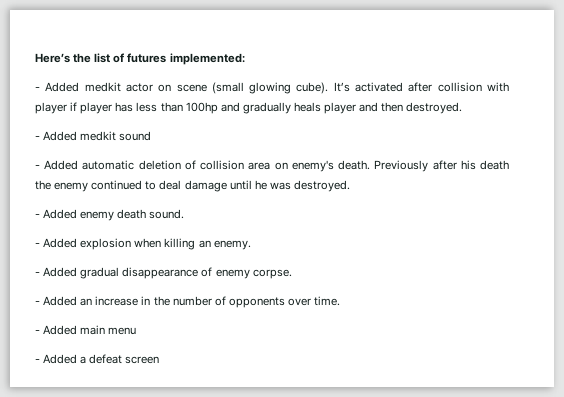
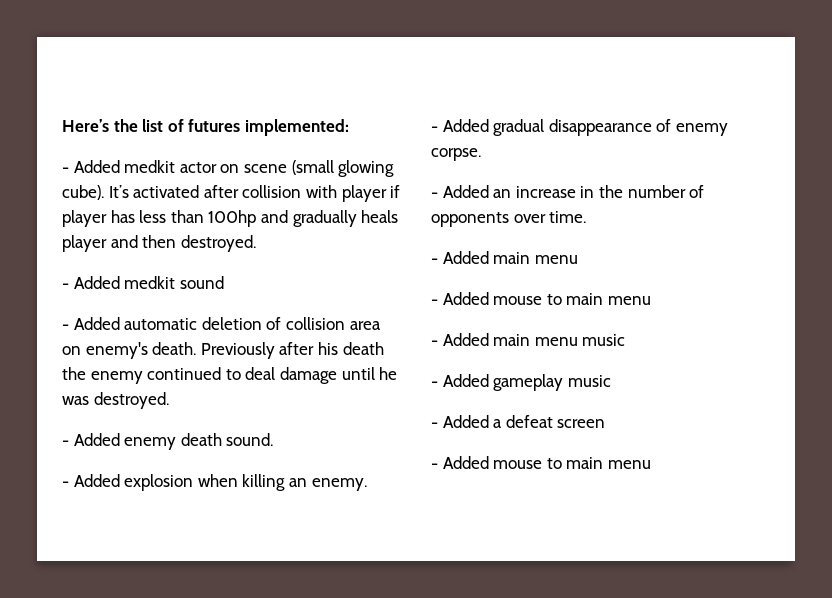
  - Added an increase in the number of opponents over time.
  - Added main menu
+ - Added mouse to main menu
+ - Added main menu music
+ - Added gameplay music
  - Added a defeat screen
+ - Added mouse to main menu

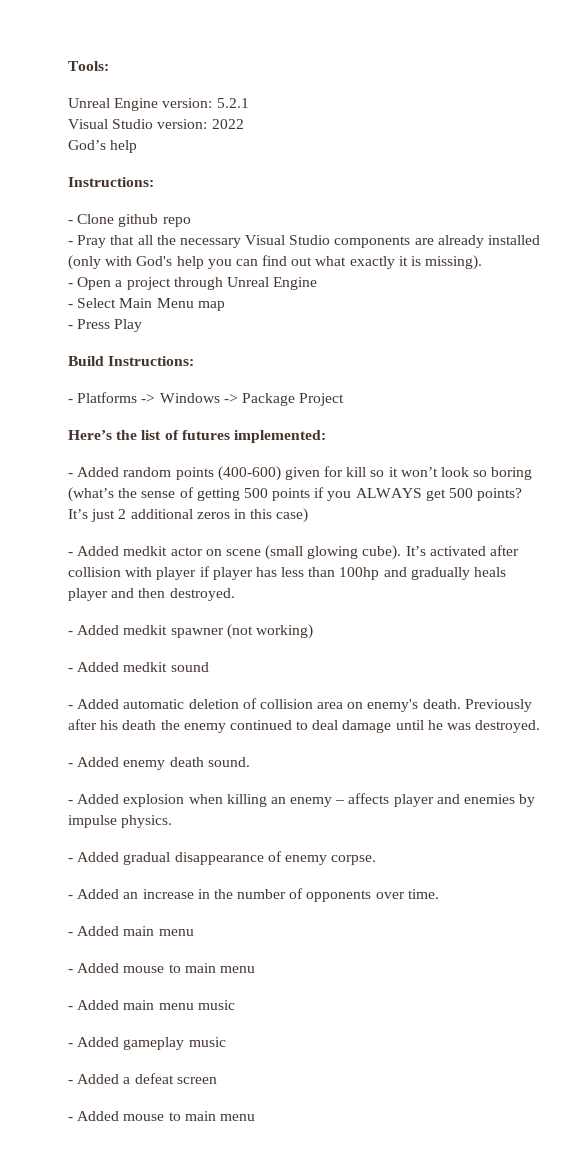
+ Tools:
+ Unreal Engine version: 5.2.1
+ Visual Studio version: 2022
+ God’s help
+ Instructions:
+ - Clone github repo
+ - Pray that all the necessary Visual Studio components are already installed (only with God's help you can find out what exactly it is missing).
+ - Open a project through Unreal Engine
+ - Select Main Menu map
+ - Press Play
+ Build Instructions:
+ - Platforms -> Windows -> Package Project
+ - Added random points (400-600) given for kill so it won’t look so boring (what’s the sense of getting 500 points if you ALWAYS get 500 points? It’s just 2 additional zeros in this case)
+ - Added medkit spawner (not working)
- - Added explosion when killing an enemy.
+ - Added explosion when killing an enemy – affects player and enemies by impulse physics.

